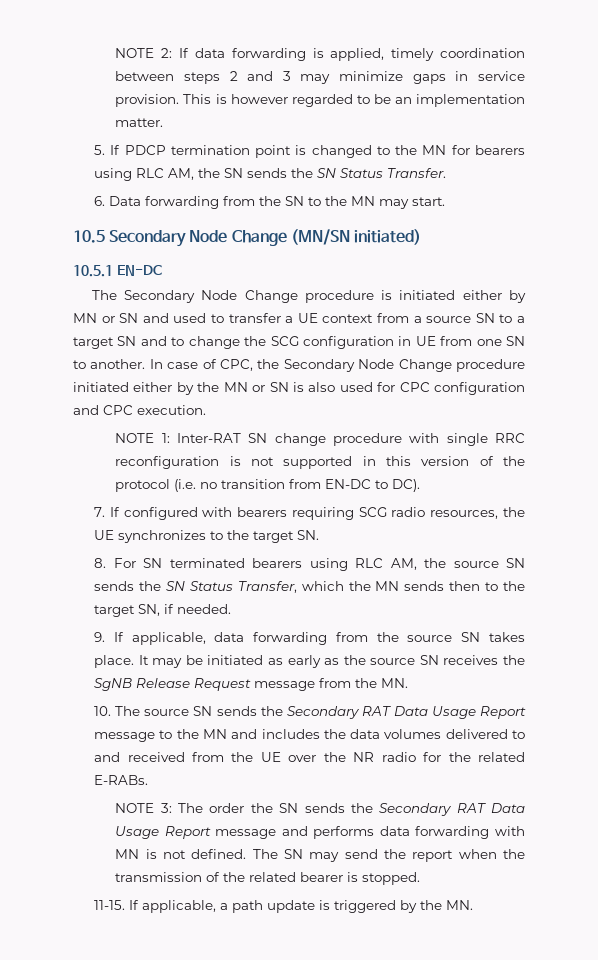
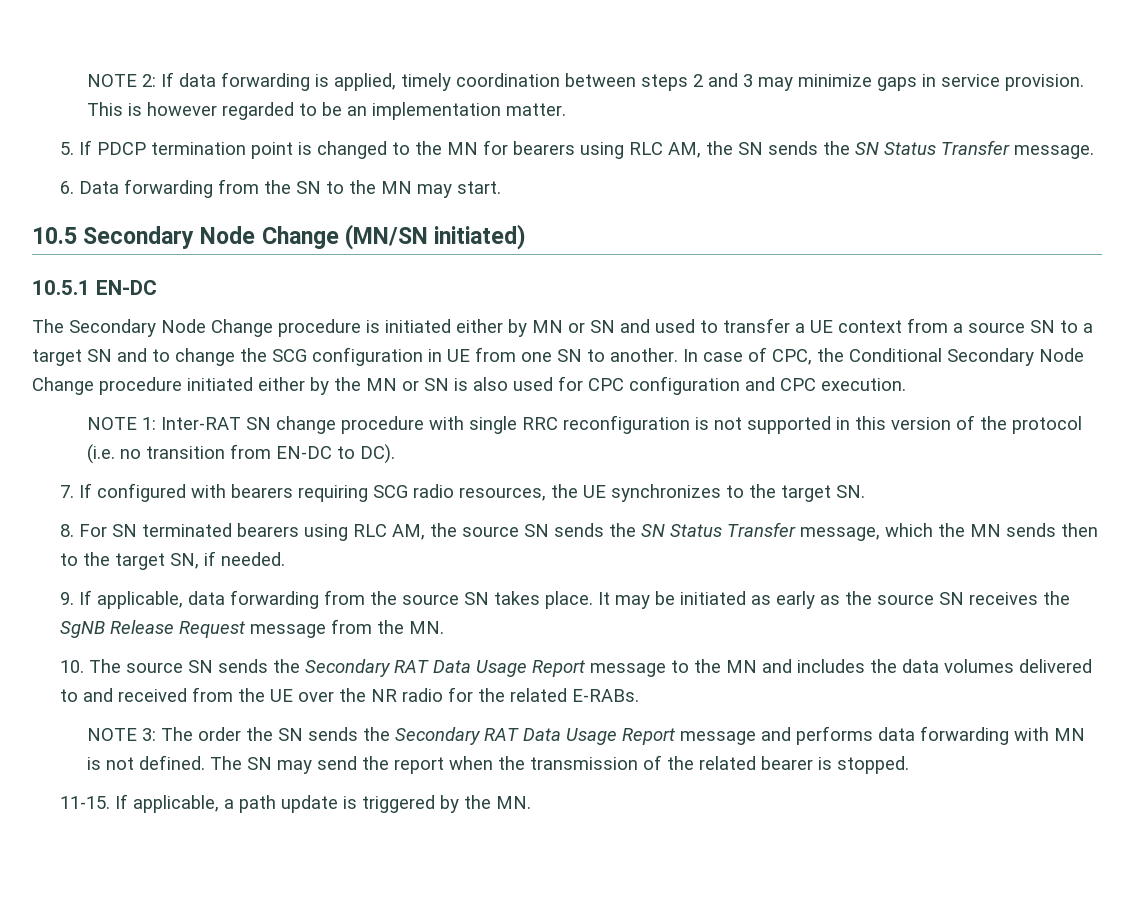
- 5. If PDCP termination point is changed to the MN for bearers using RLC AM, the SN sends the SN Status Transfer.
+ 5. If PDCP termination point is changed to the MN for bearers using RLC AM, the SN sends the SN Status Transfer message.
- In case of CPC, the Secondary Node Change procedure initiated either by the MN or SN is also used for CPC configuration and CPC execution.
+ In case of CPC, the Conditional Secondary Node Change procedure initiated either by the MN or SN is also used for CPC configuration and CPC execution.
- 8. For SN terminated bearers using RLC AM, the source SN sends the SN Status Transfer, which the MN sends then to the target SN, if needed.
+ 8. For SN terminated bearers using RLC AM, the source SN sends the SN Status Transfer message, which the MN sends then to the target SN, if needed.

